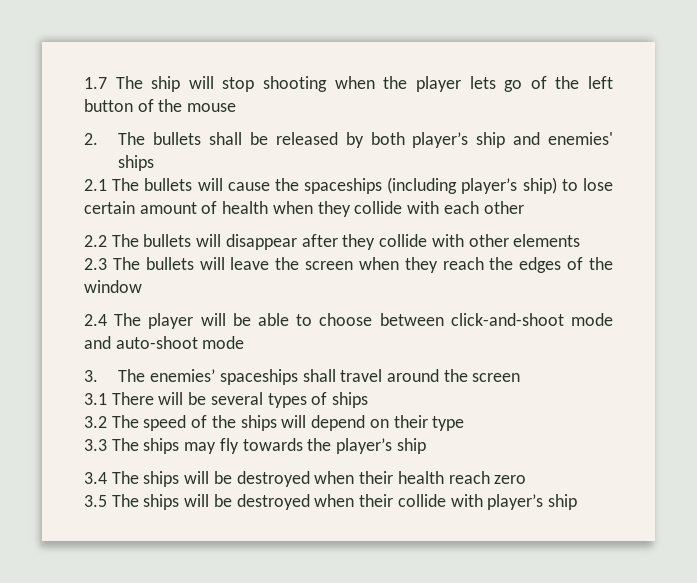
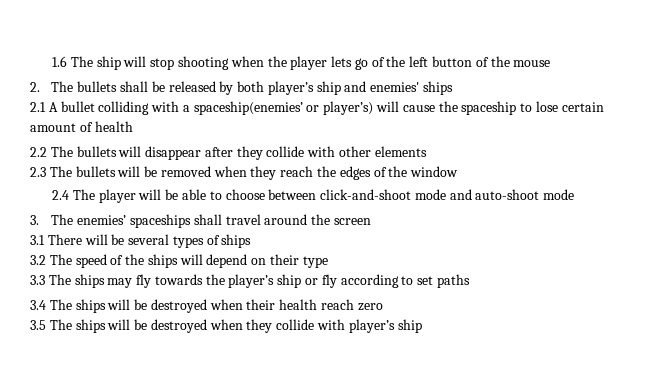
- 1.7 The ship will stop shooting when the player lets go of the left button of the mouse
+ 1.6 The ship will stop shooting when the player lets go of the left button of the mouse
- 2.1 The bullets will cause the spaceships (including player’s ship) to lose certain amount of health when they collide with each other
+ 2.1 A bullet colliding with a spaceship(enemies’ or player’s) will cause the spaceship to lose certain amount of health
- 2.3 The bullets will leave the screen when they reach the edges of the window
+ 2.3 The bullets will be removed when they reach the edges of the window
- 3.3 The ships may fly towards the player’s ship
+ 3.3 The ships may fly towards the player’s ship or fly according to set paths
- 3.5 The ships will be destroyed when their collide with player’s ship
+ 3.5 The ships will be destroyed when they collide with player’s ship

